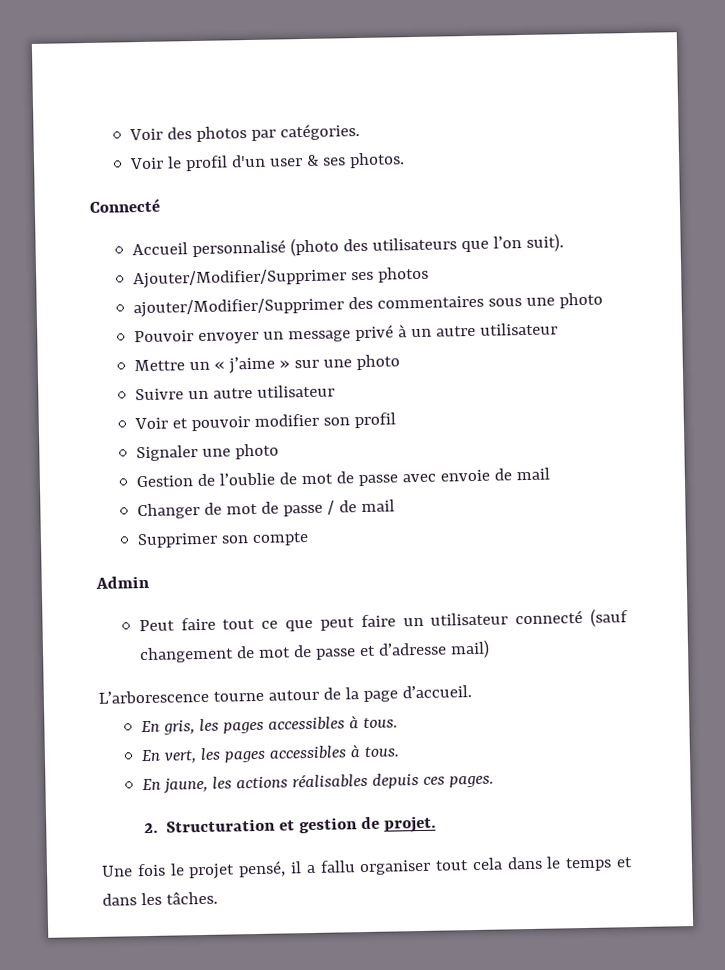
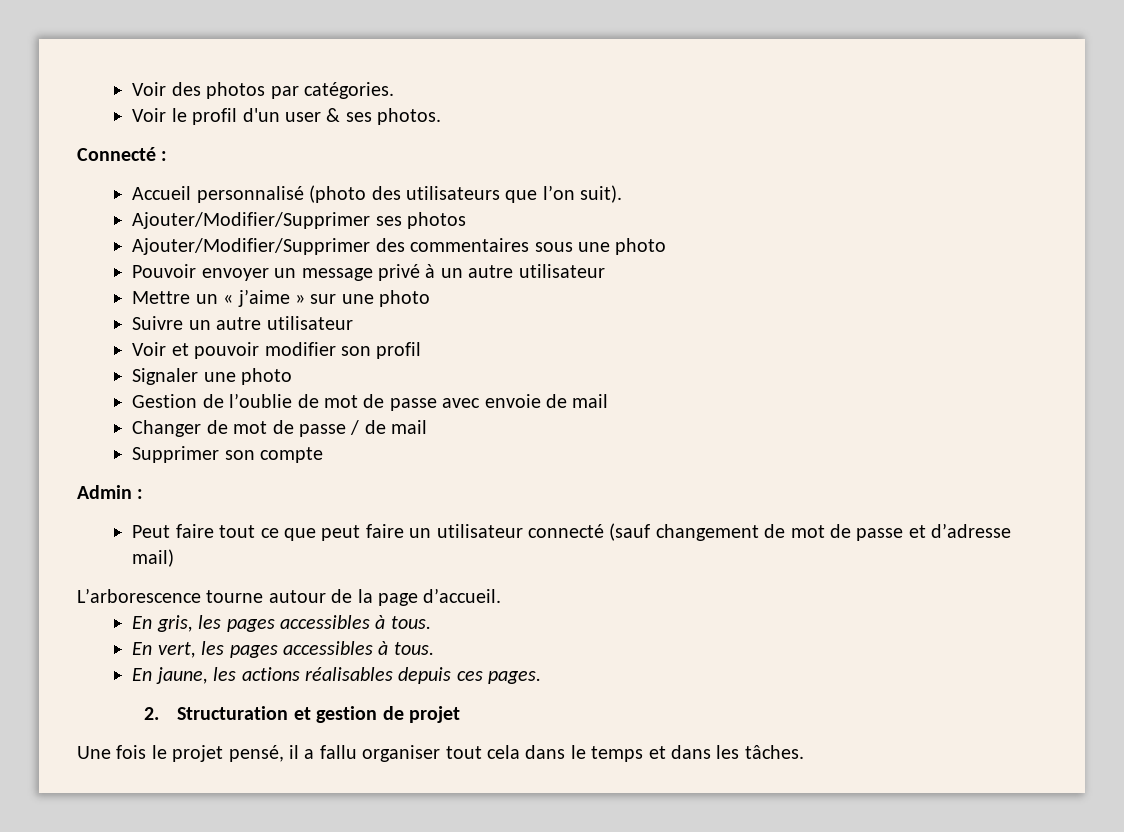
- Connecté
+ Connecté :
- ajouter/Modifier/Supprimer des commentaires sous une photo
+ Ajouter/Modifier/Supprimer des commentaires sous une photo
- Admin
+ Admin :
- 2. Structuration et gestion de projet.
+ 2. Structuration et gestion de projet

